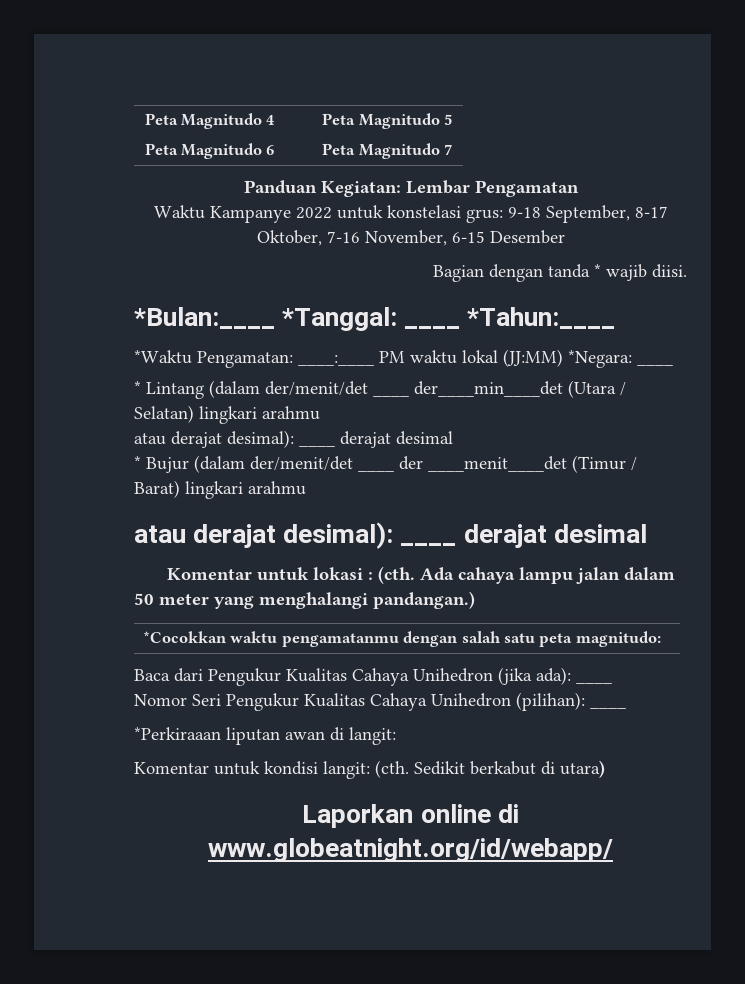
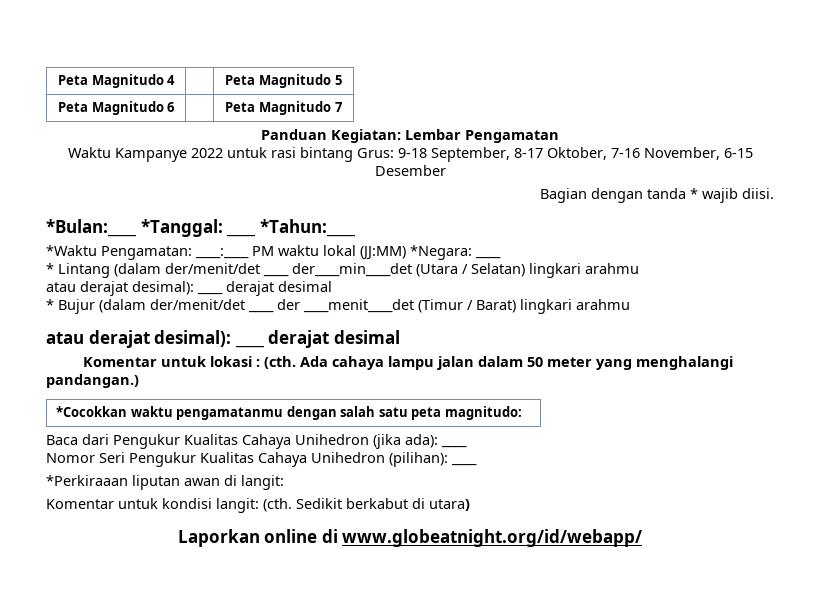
- Waktu Kampanye 2022 untuk konstelasi grus: 9-18 September, 8-17 Oktober, 7-16 November, 6-15 Desember
+ Waktu Kampanye 2022 untuk rasi bintang Grus: 9-18 September, 8-17 Oktober, 7-16 November, 6-15 Desember

